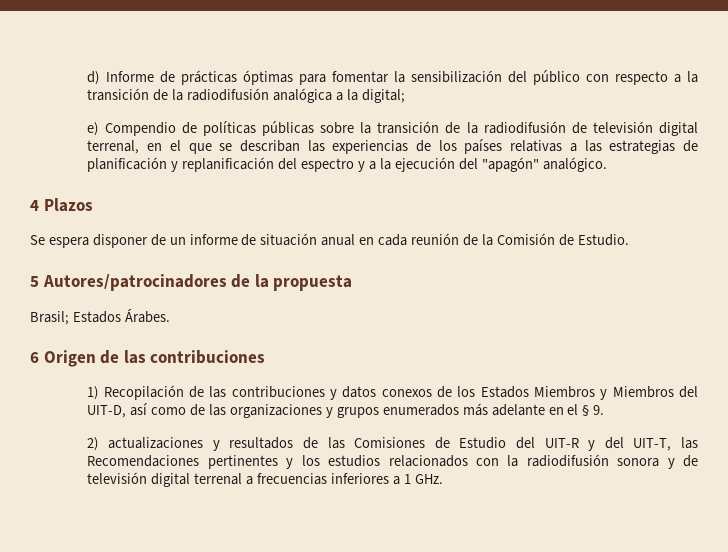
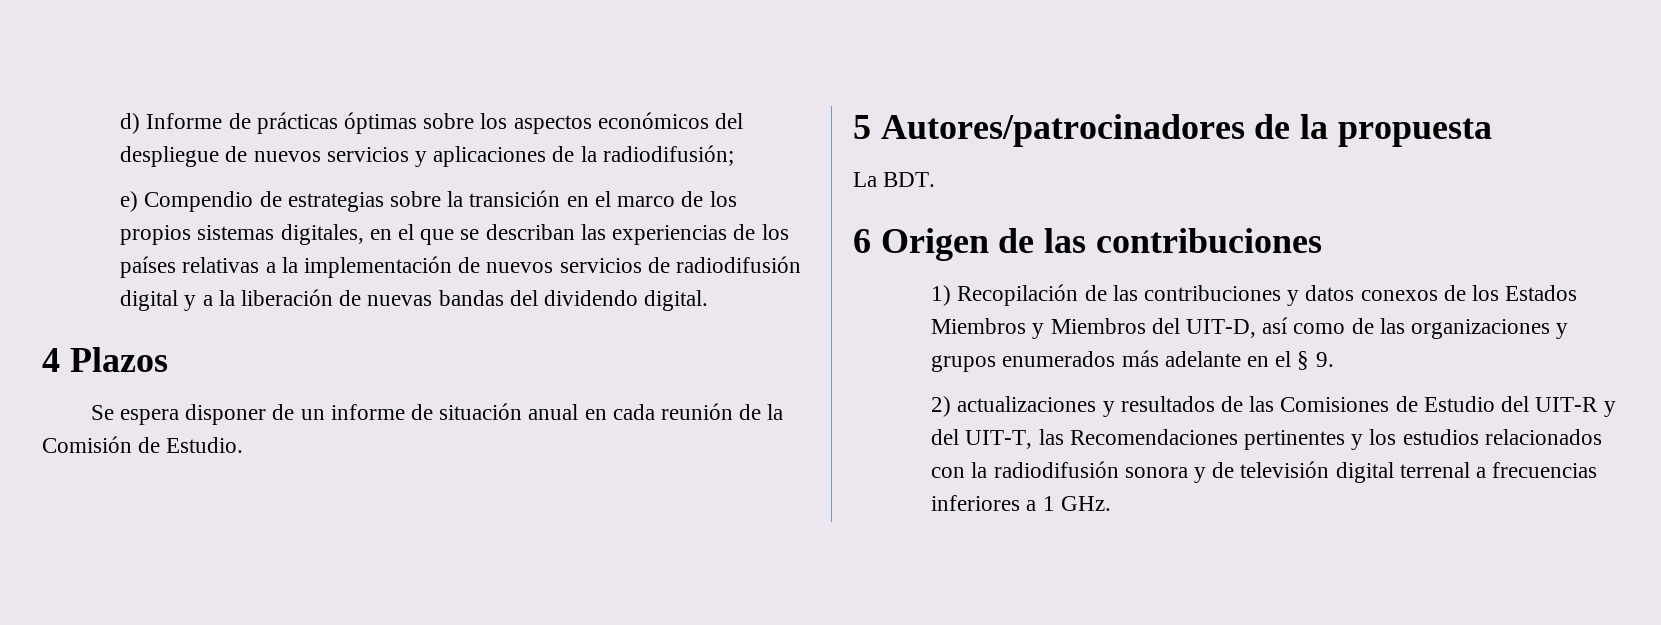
- d) Informe de prácticas óptimas para fomentar la sensibilización del público con respecto a la transición de la radiodifusión analógica a la digital;
+ d) Informe de prácticas óptimas sobre los aspectos económicos del despliegue de nuevos servicios y aplicaciones de la radiodifusión;
- e) Compendio de políticas públicas sobre la transición de la radiodifusión de televisión digital terrenal, en el que se describan las experiencias de los países relativas a las estrategias de planificación y replanificación del espectro y a la ejecución del "apagón" analógico.
+ e) Compendio de estrategias sobre la transición en el marco de los propios sistemas digitales, en el que se describan las experiencias de los países relativas a la implementación de nuevos servicios de radiodifusión digital y a la liberación de nuevas bandas del dividendo digital.
- Brasil; Estados Árabes.
+ La BDT.

